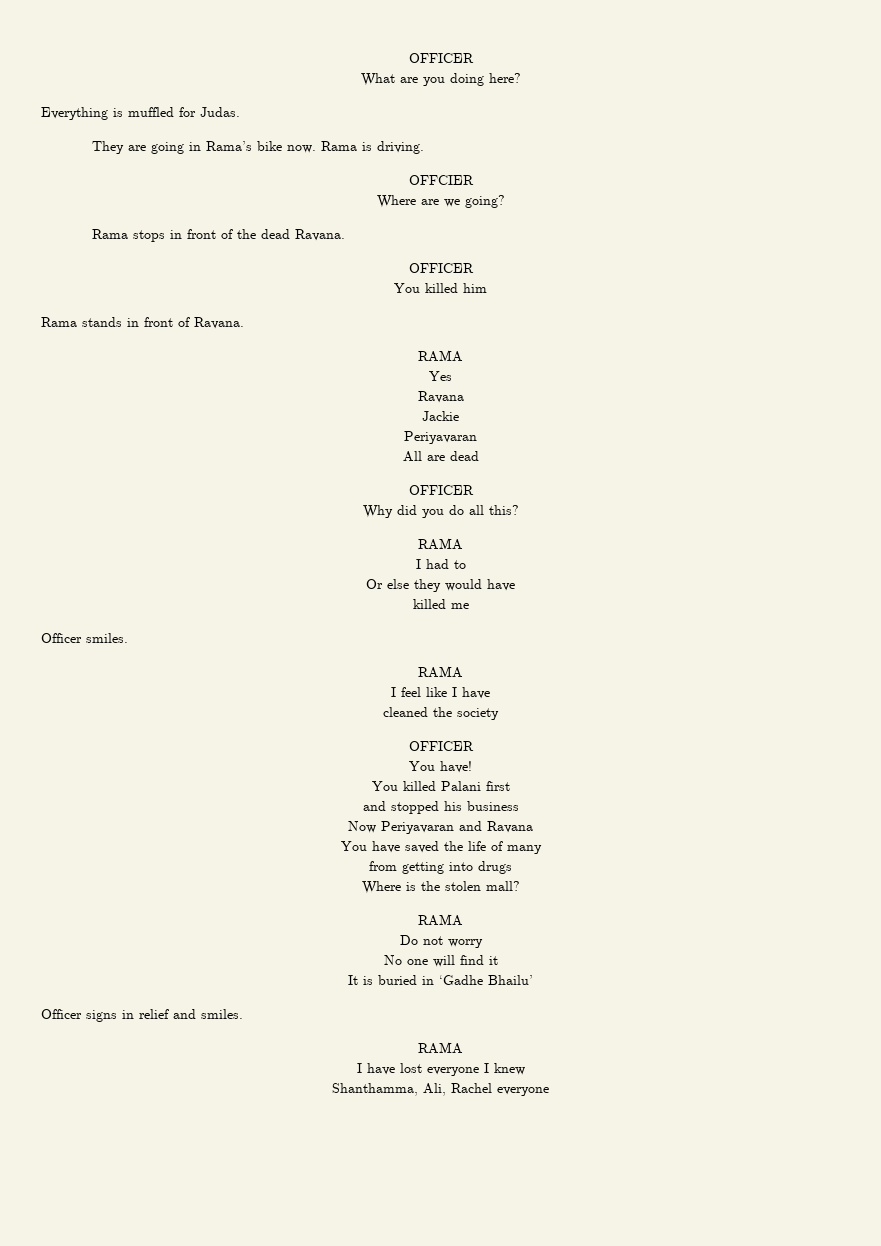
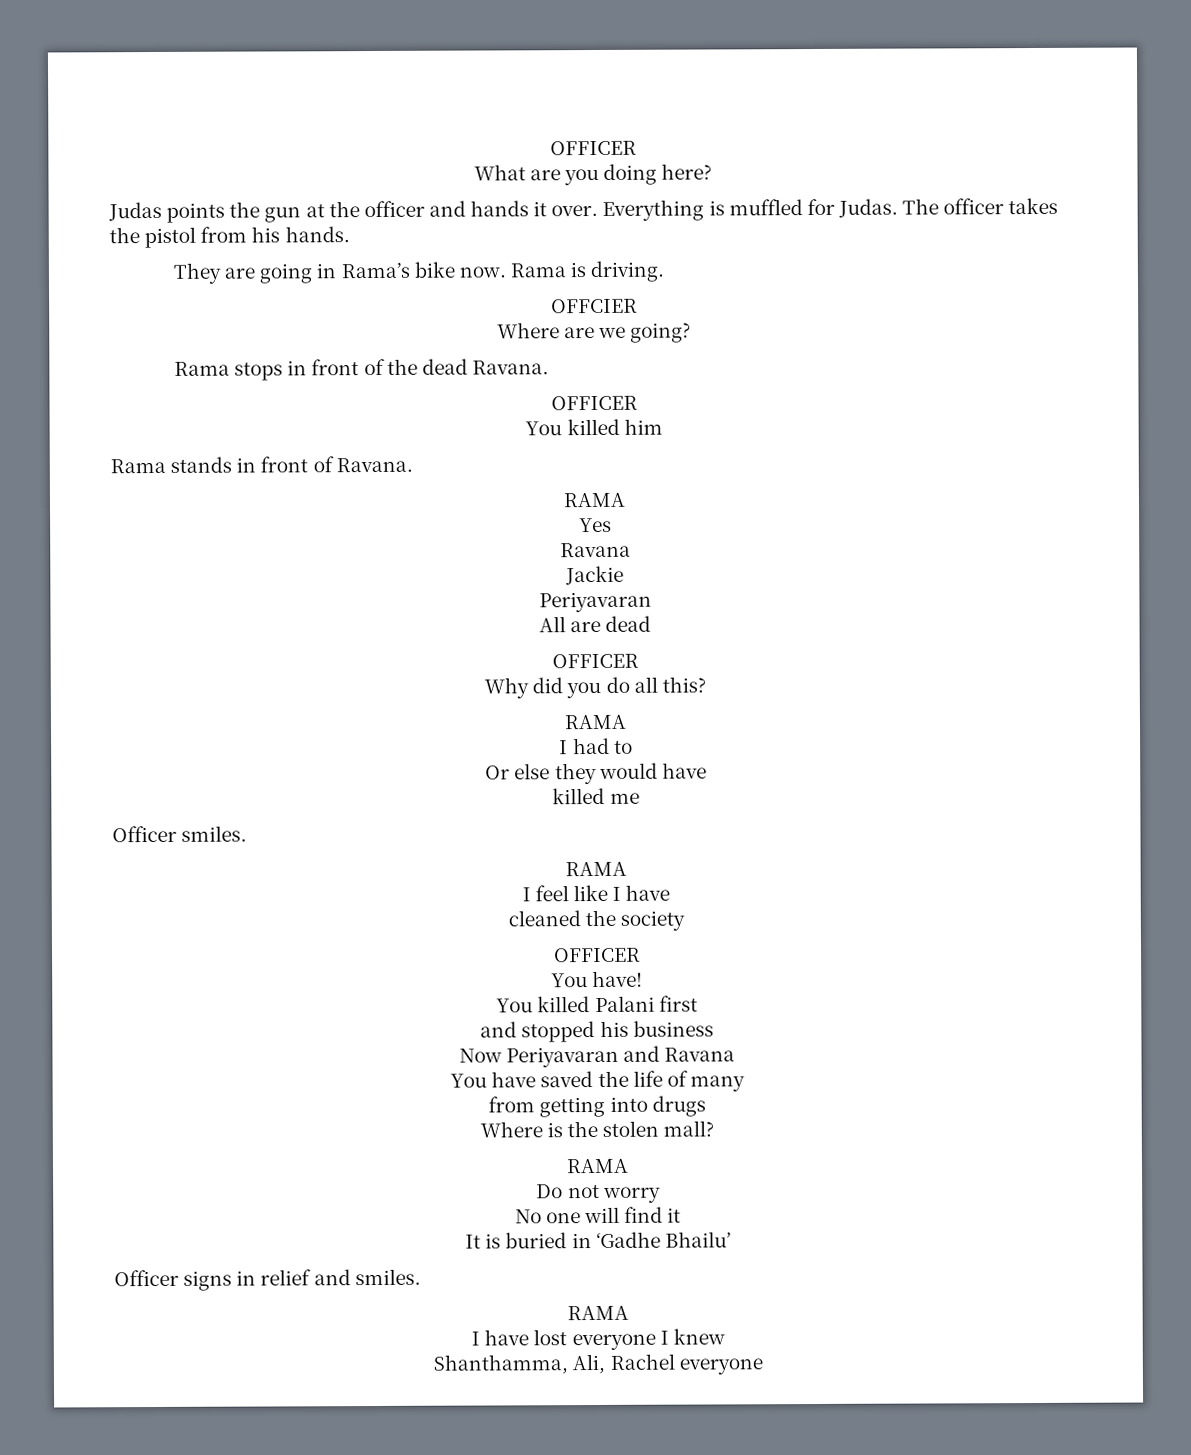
+ Judas points the gun at the officer and hands it over.
+ The officer takes the pistol from his hands.

